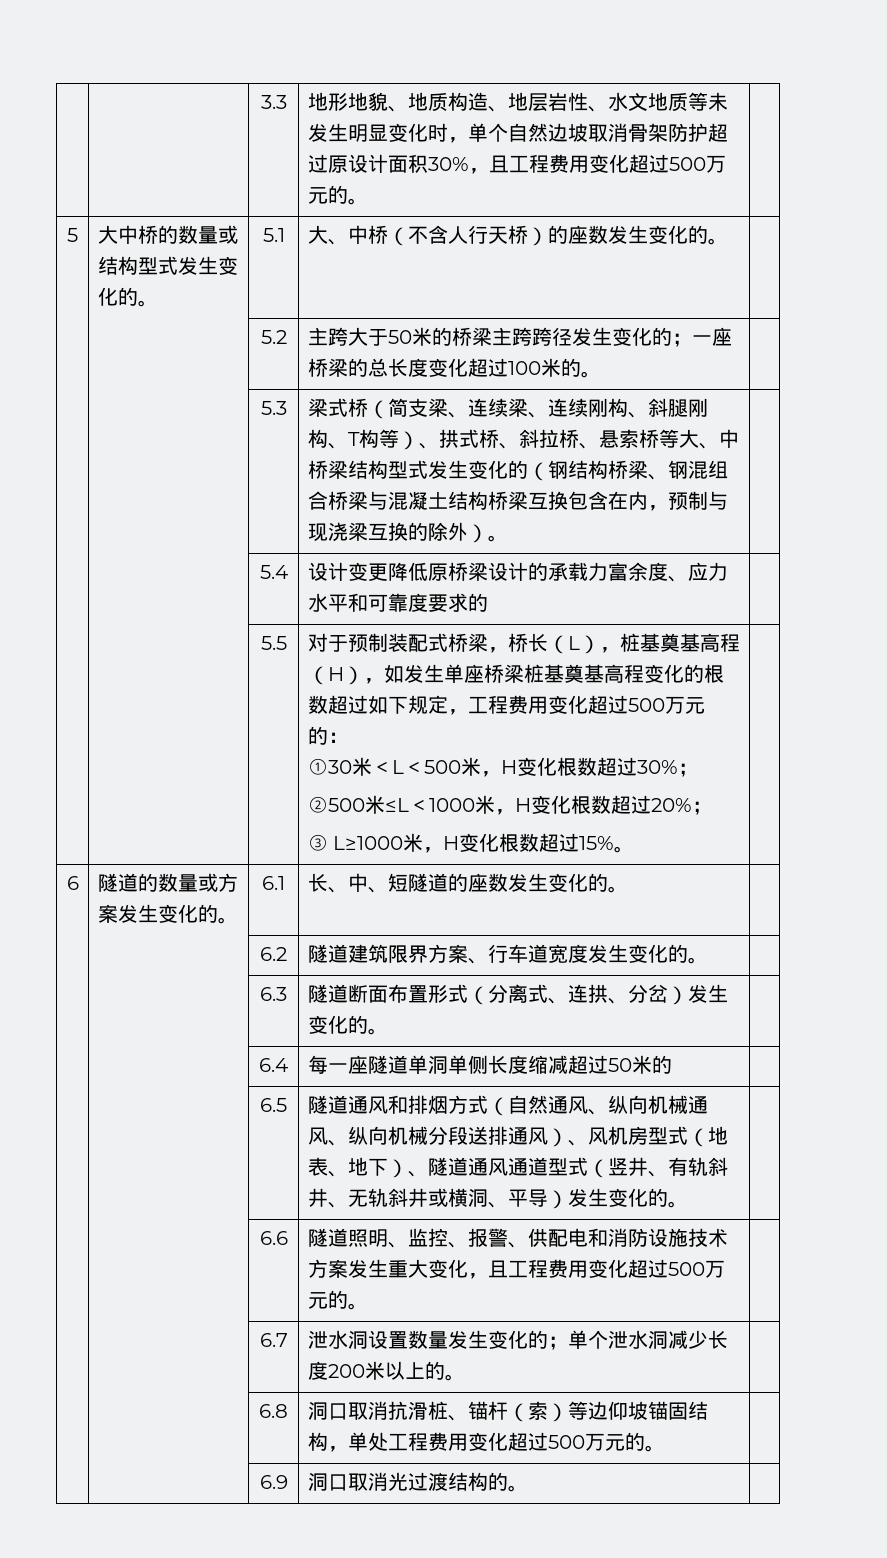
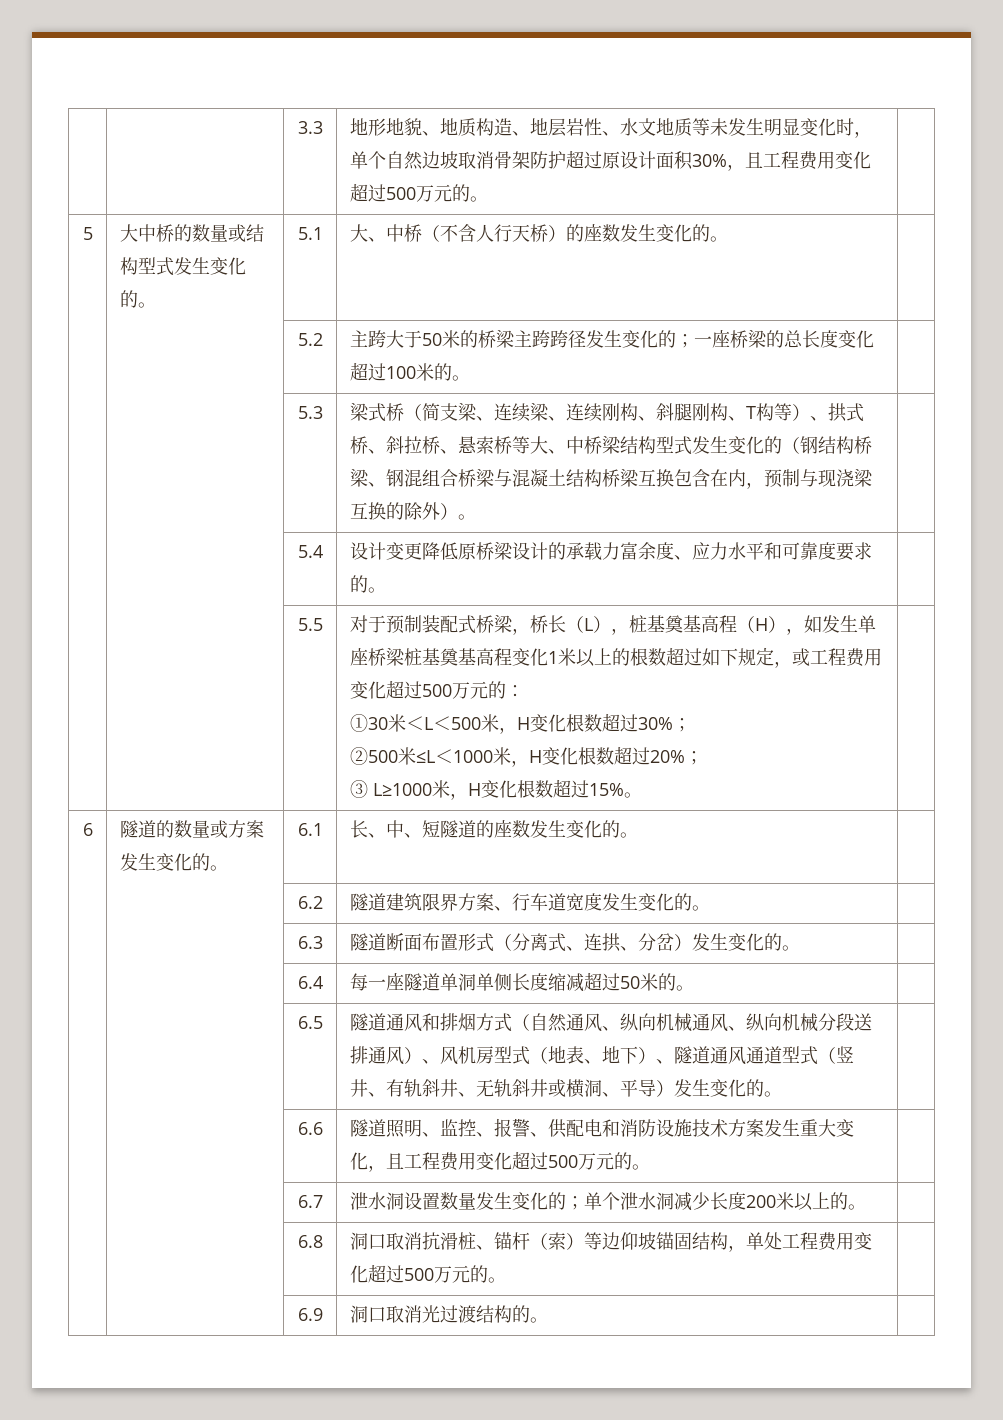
- | | 5.4 | 设计变更降低原桥梁设计的承载力富余度、应力水平和可靠度要求的 |
+ | | 5.4 | 设计变更降低原桥梁设计的承载力富余度、应力水平和可靠度要求的。 |
- 对于预制装配式桥梁，桥长（L），桩基奠基高程（H），如发生单座桥梁桩基奠基高程变化的根数超过如下规定，工程费用变化超过500万元的：
+ 对于预制装配式桥梁，桥长（L），桩基奠基高程（H），如发生单座桥梁桩基奠基高程变化1米以上的根数超过如下规定，或工程费用变化超过500万元的：
- | | 6.4 | 每一座隧道单洞单侧长度缩减超过50米的 |
+ | | 6.4 | 每一座隧道单洞单侧长度缩减超过50米的。 |

